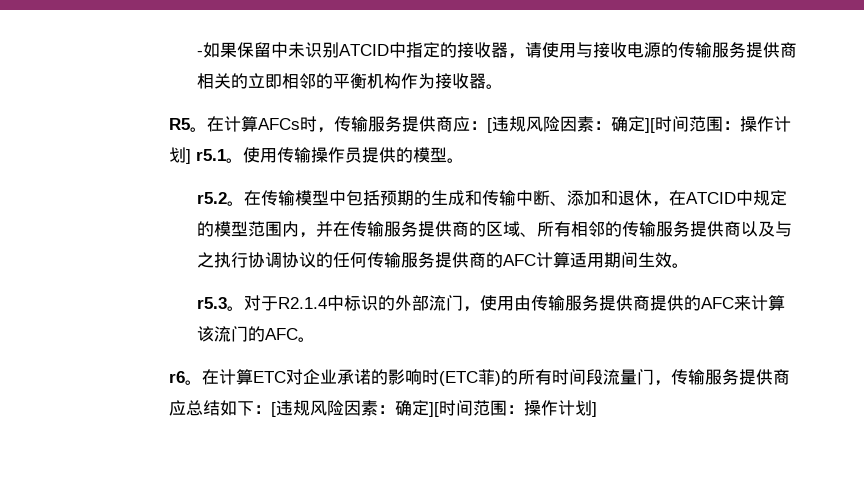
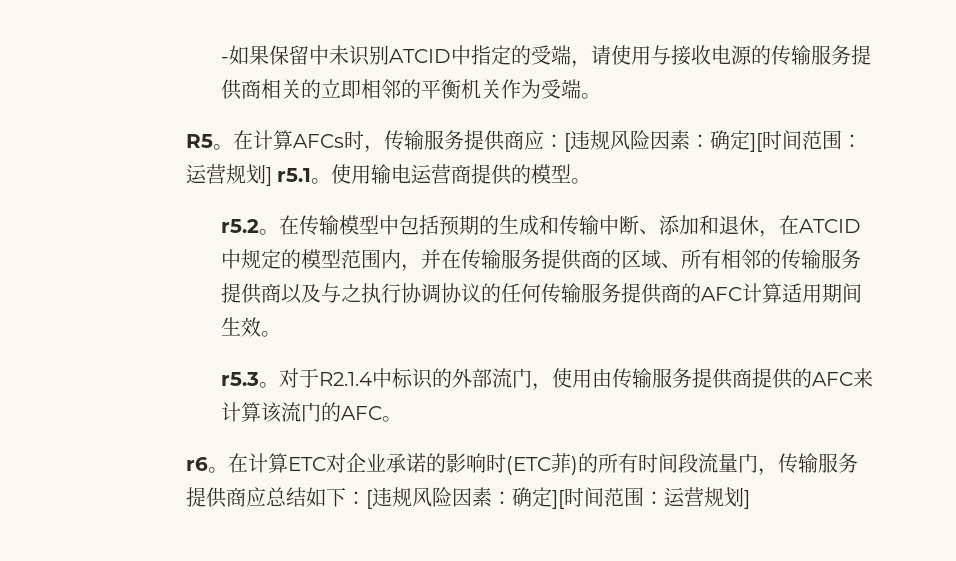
- -如果保留中未识别ATCID中指定的接收器，请使用与接收电源的传输服务提供商相关的立即相邻的平衡机构作为接收器。
+ -如果保留中未识别ATCID中指定的受端，请使用与接收电源的传输服务提供商相关的立即相邻的平衡机关作为受端。
- 在计算AFCs时，传输服务提供商应：[违规风险因素：确定][时间范围：操作计划] r5.1。
+ 在计算AFCs时，传输服务提供商应：[违规风险因素：确定][时间范围：运营规划] r5.1。
- 使用传输操作员提供的模型。
+ 使用输电运营商提供的模型。
- 在计算ETC对企业承诺的影响时(ETC菲)的所有时间段流量门，传输服务提供商应总结如下：[违规风险因素：确定][时间范围：操作计划]
+ 在计算ETC对企业承诺的影响时(ETC菲)的所有时间段流量门，传输服务提供商应总结如下：[违规风险因素：确定][时间范围：运营规划]

